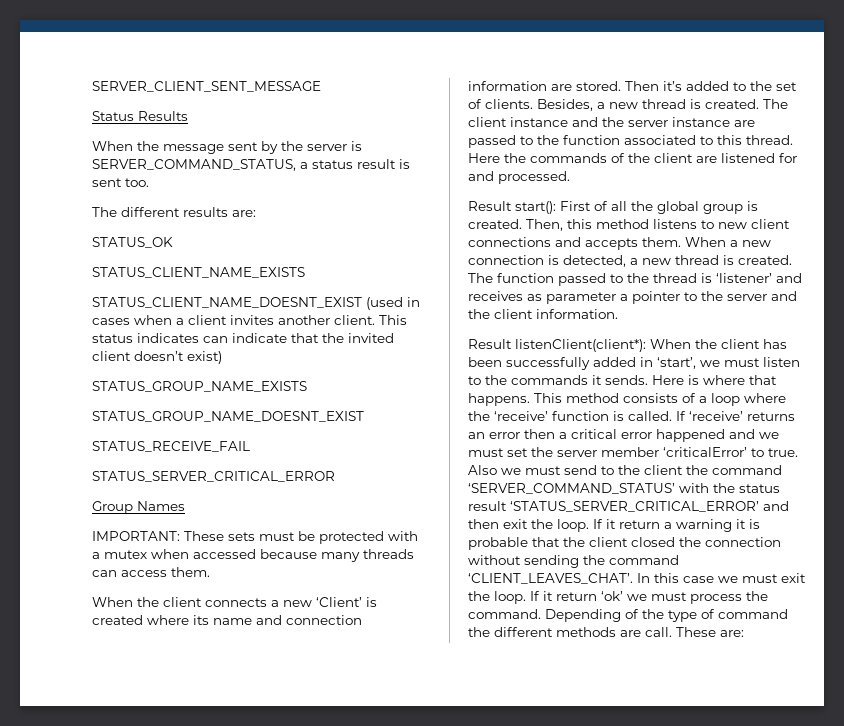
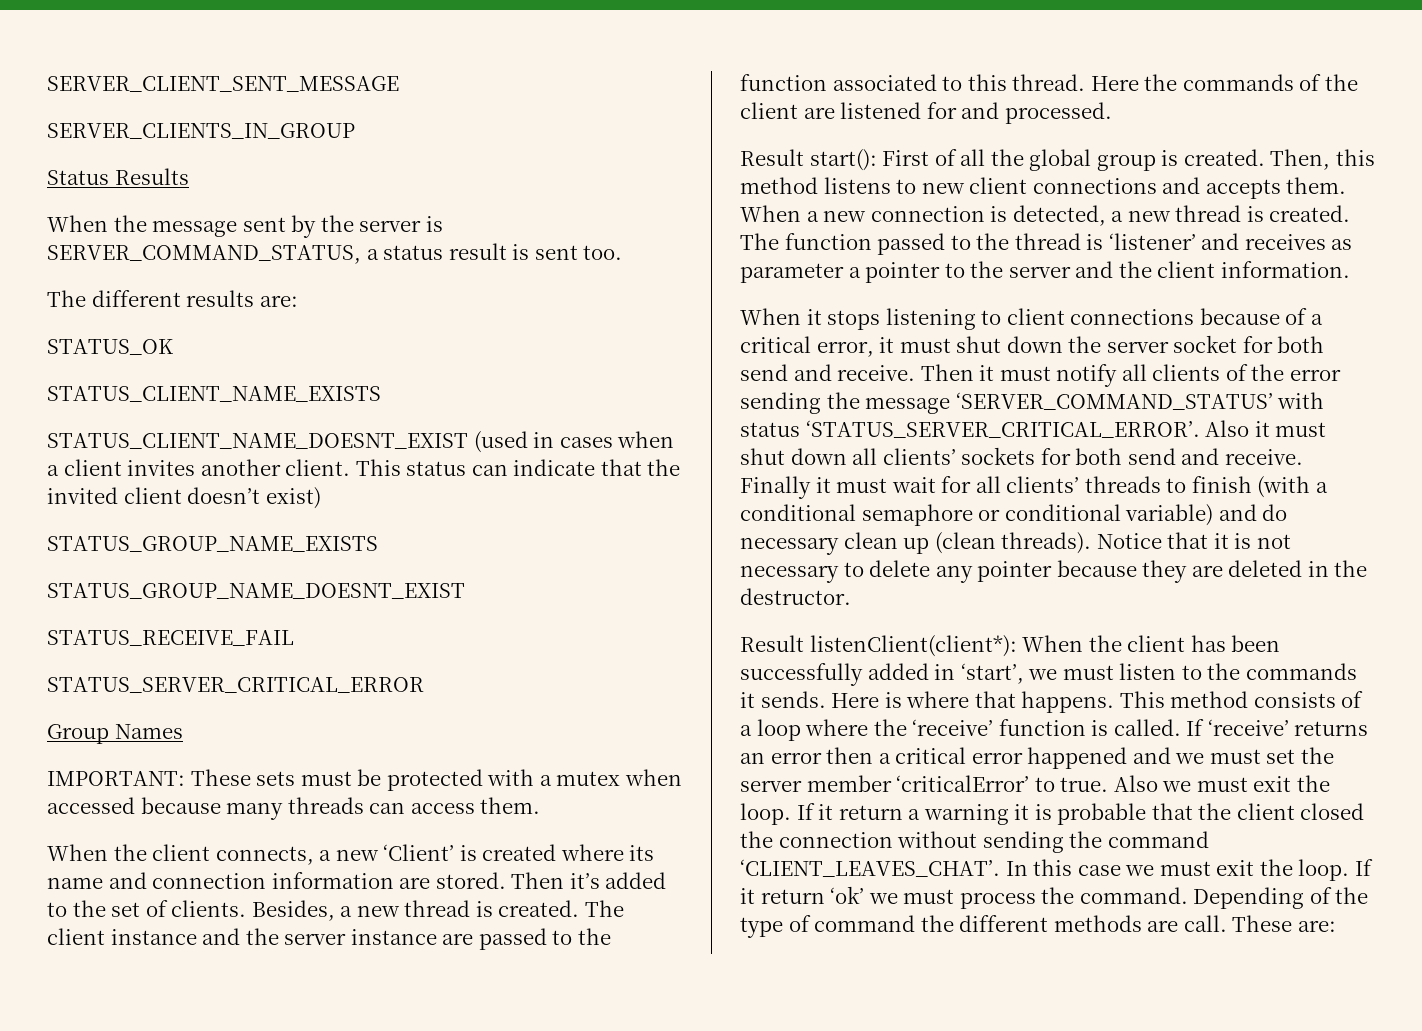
+ SERVER_CLIENTS_IN_GROUP
- This status indicates can indicate that the invited client doesn’t exist)
+ This status can indicate that the invited client doesn’t exist)
- When the client connects a new ‘Client’ is created where its name and connection information are stored.
+ When the client connects, a new ‘Client’ is created where its name and connection information are stored.
+ When it stops listening to client connections because of a critical error, it must shut down the server socket for both send and receive. Then it must notify all clients of the error sending the message ‘SERVER_COMMAND_STATUS’ with status ‘STATUS_SERVER_CRITICAL_ERROR’. Also it must shut down all clients’ sockets for both send and receive. Finally it must wait for all clients’ threads to finish (with a conditional semaphore or conditional variable) and do necessary clean up (clean threads). Notice that it is not necessary to delete any pointer because they are deleted in the destructor.
- Also we must send to the client the command ‘SERVER_COMMAND_STATUS’ with the status result ‘STATUS_SERVER_CRITICAL_ERROR’ and then exit the loop.
+ Also we must exit the loop.

